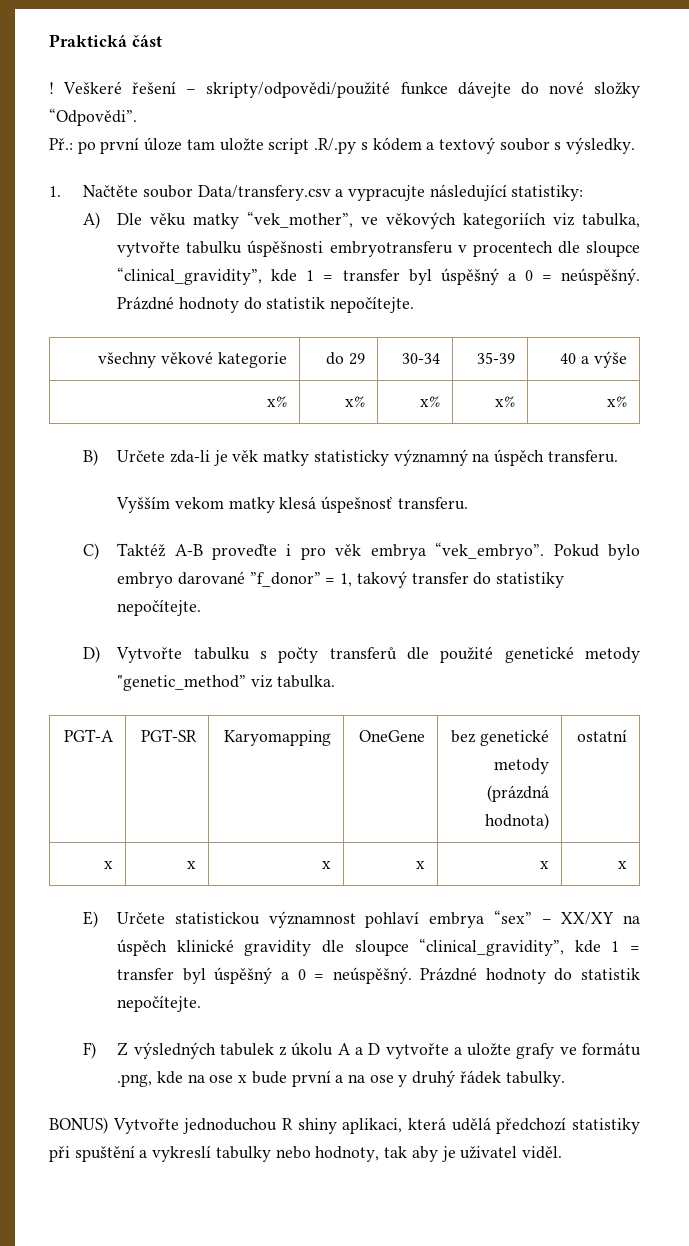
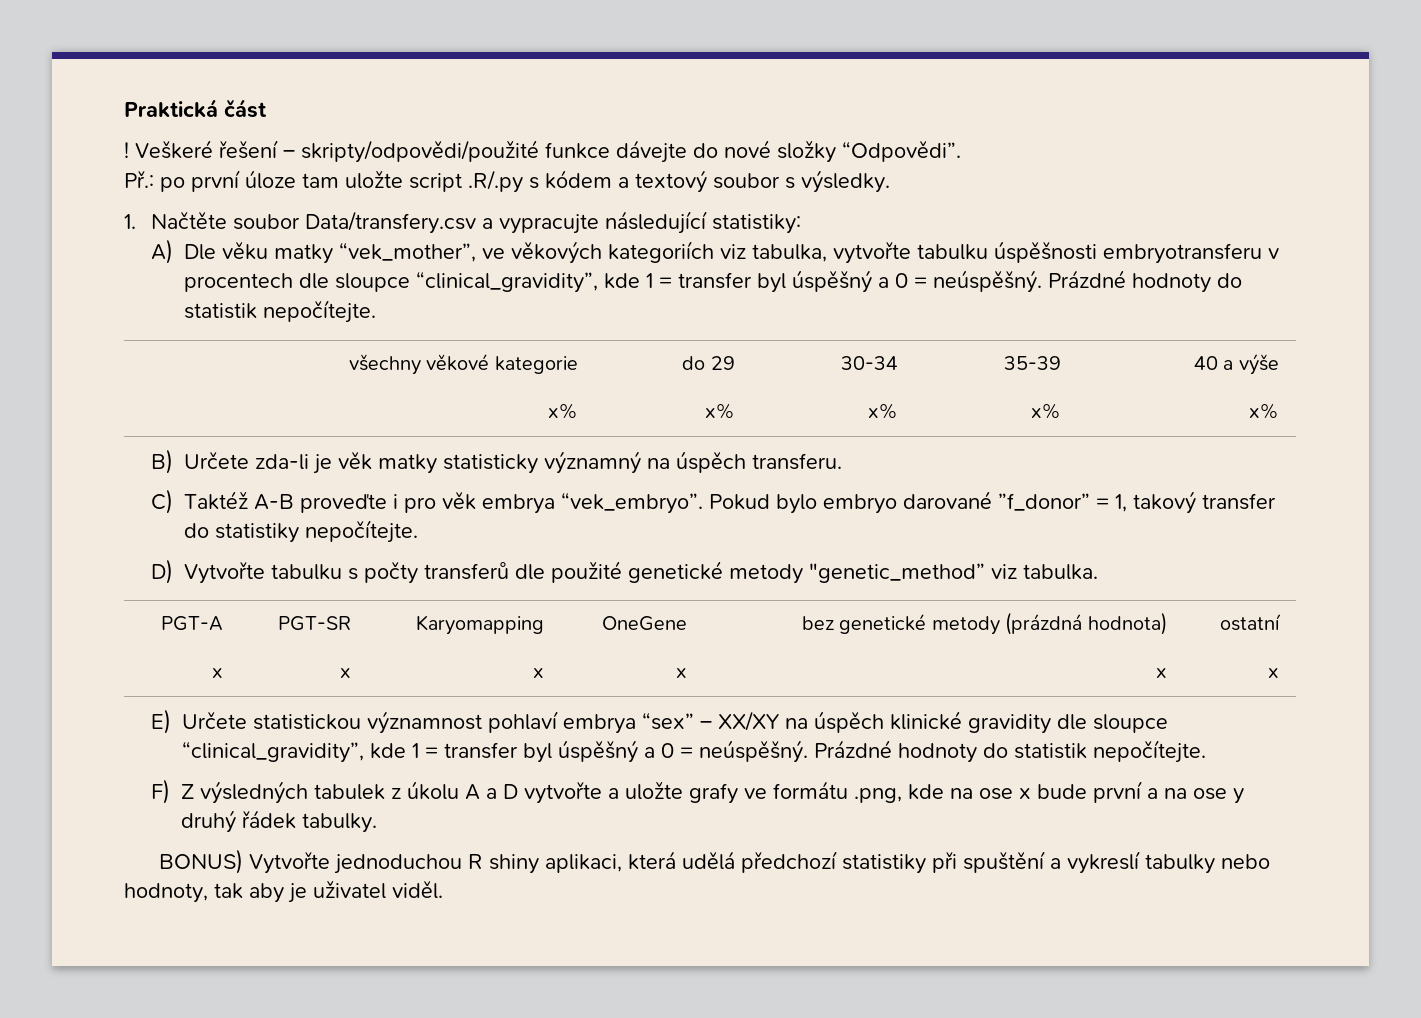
- Vyšším vekom matky klesá úspešnosť transferu.

